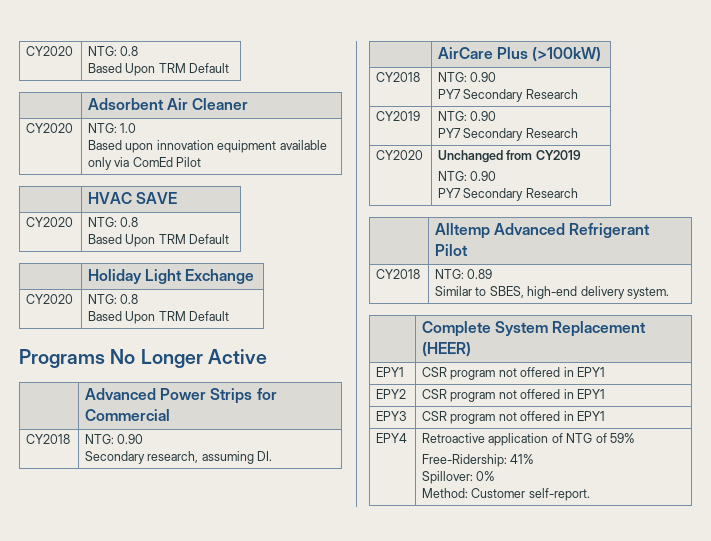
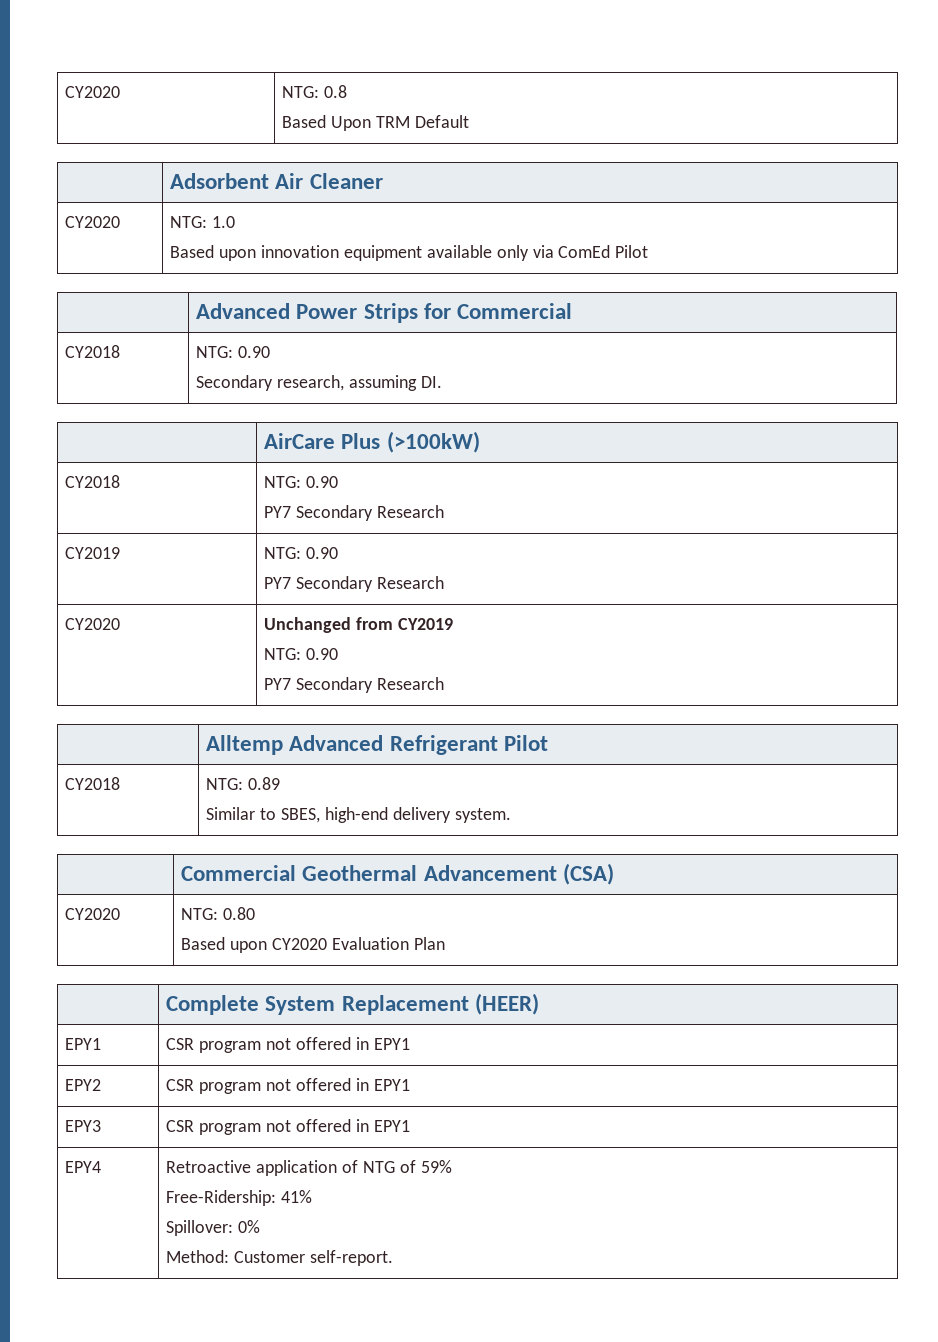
- | HVAC SAVE
- CY2020 | NTG: 0.8
- Based Upon TRM Default
- | Holiday Light Exchange
- CY2020 | NTG: 0.8
- Based Upon TRM Default
- Programs No Longer Active
+ | Commercial Geothermal Advancement (CSA)
+ CY2020 | NTG: 0.80
+ Based upon CY2020 Evaluation Plan

